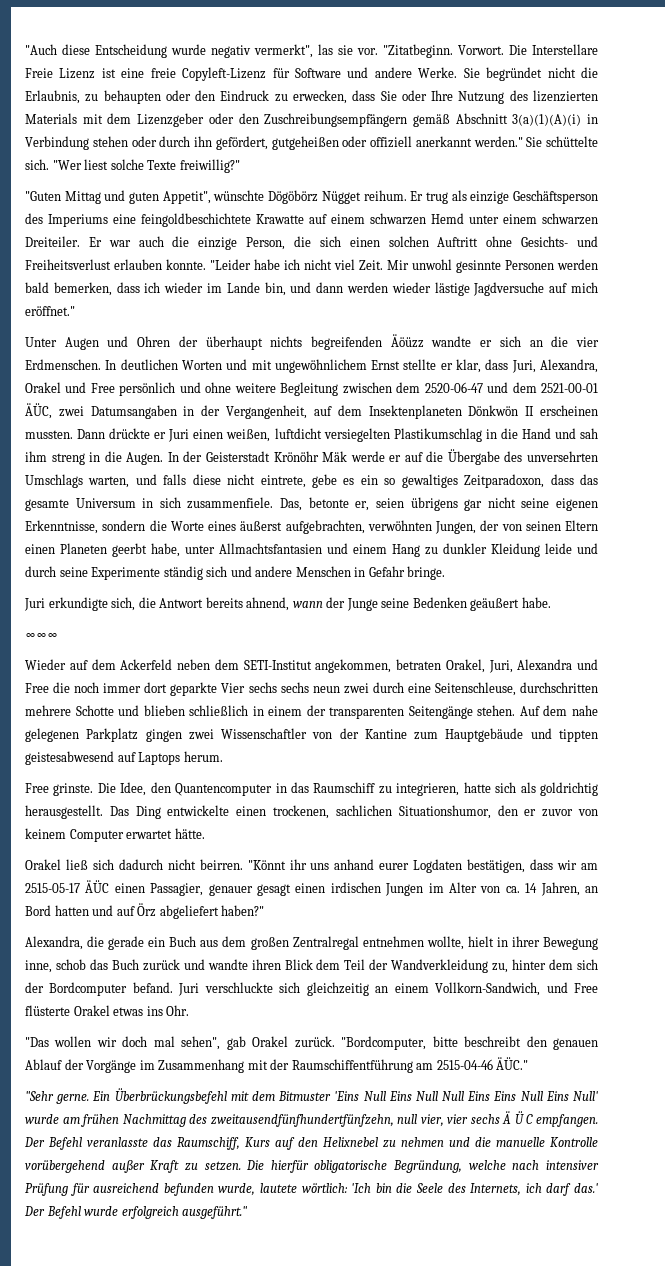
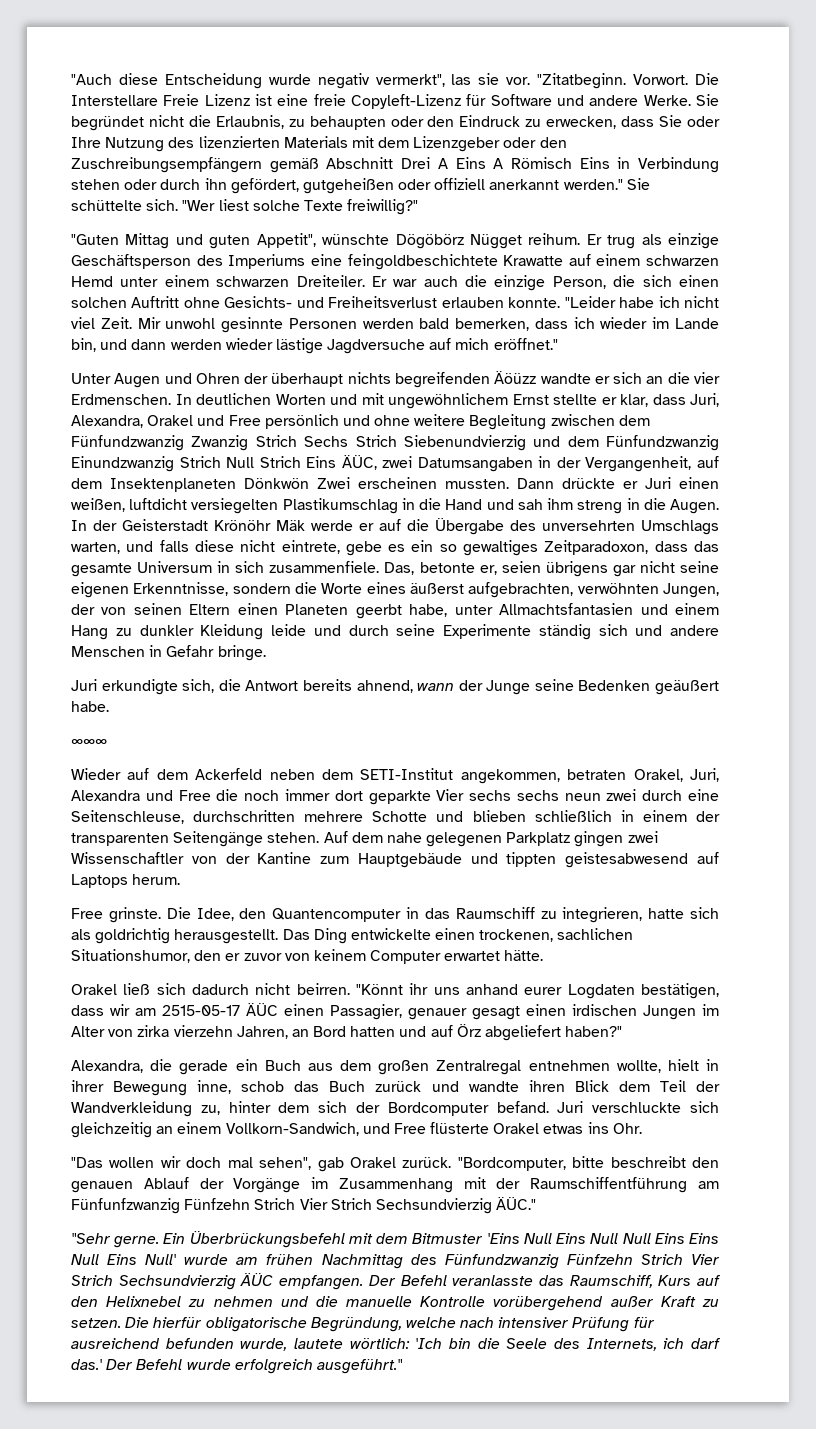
- Sie begründet nicht die Erlaubnis, zu behaupten oder den Eindruck zu erwecken, dass Sie oder Ihre Nutzung des lizenzierten Materials mit dem Lizenzgeber oder den Zuschreibungsempfängern gemäß Abschnitt 3(a)(1)(A)(i) in Verbindung stehen oder durch ihn gefördert, gutgeheißen oder offiziell anerkannt werden."
+ Sie begründet nicht die Erlaubnis, zu behaupten oder den Eindruck zu erwecken, dass Sie oder Ihre Nutzung des lizenzierten Materials mit dem Lizenzgeber oder den Zuschreibungsempfängern gemäß Abschnitt Drei A Eins A Römisch Eins in Verbindung stehen oder durch ihn gefördert, gutgeheißen oder offiziell anerkannt werden."
- In deutlichen Worten und mit ungewöhnlichem Ernst stellte er klar, dass Juri, Alexandra, Orakel und Free persönlich und ohne weitere Begleitung zwischen dem 2520-06-47 und dem 2521-00-01 ÄÜC, zwei Datumsangaben in der Vergangenheit, auf dem Insektenplaneten Dönkwön II erscheinen mussten.
+ In deutlichen Worten und mit ungewöhnlichem Ernst stellte er klar, dass Juri, Alexandra, Orakel und Free persönlich und ohne weitere Begleitung zwischen dem Fünfundzwanzig Zwanzig Strich Sechs Strich Siebenundvierzig und dem Fünfundzwanzig Einundzwanzig Strich Null Strich Eins ÄÜC, zwei Datumsangaben in der Vergangenheit, auf dem Insektenplaneten Dönkwön Zwei erscheinen mussten.
- "Könnt ihr uns anhand eurer Logdaten bestätigen, dass wir am 2515-05-17 ÄÜC einen Passagier, genauer gesagt einen irdischen Jungen im Alter von ca. 14 Jahren, an Bord hatten und auf Örz abgeliefert haben?"
+ "Könnt ihr uns anhand eurer Logdaten bestätigen, dass wir am 2515-05-17 ÄÜC einen Passagier, genauer gesagt einen irdischen Jungen im Alter von zirka vierzehn Jahren, an Bord hatten und auf Örz abgeliefert haben?"
- "Bordcomputer, bitte beschreibt den genauen Ablauf der Vorgänge im Zusammenhang mit der Raumschiffentführung am 2515-04-46 ÄÜC."
+ "Bordcomputer, bitte beschreibt den genauen Ablauf der Vorgänge im Zusammenhang mit der Raumschiffentführung am Fünfunfzwanzig Fünfzehn Strich Vier Strich Sechsundvierzig ÄÜC."
- Ein Überbrückungsbefehl mit dem Bitmuster 'Eins Null Eins Null Null Eins Eins Null Eins Null' wurde am frühen Nachmittag des zweitausendfünfhundertfünfzehn, null vier, vier sechs Ä Ü C empfangen.
+ Ein Überbrückungsbefehl mit dem Bitmuster 'Eins Null Eins Null Null Eins Eins Null Eins Null' wurde am frühen Nachmittag des Fünfundzwanzig Fünfzehn Strich Vier Strich Sechsundvierzig ÄÜC empfangen.

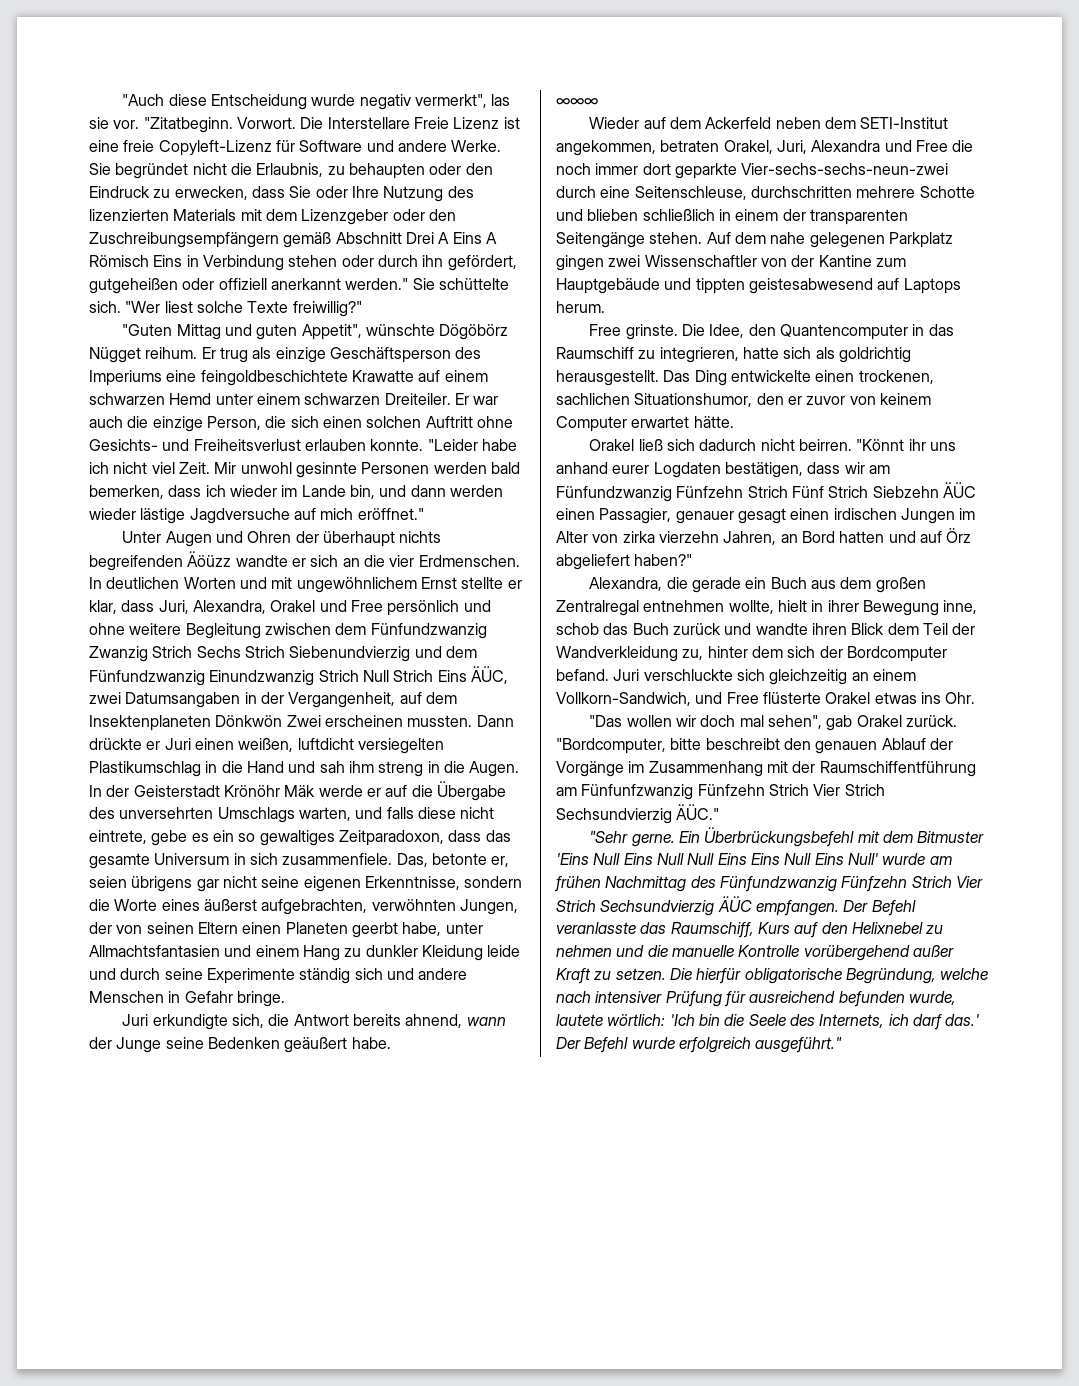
- Wieder auf dem Ackerfeld neben dem SETI-Institut angekommen, betraten Orakel, Juri, Alexandra und Free die noch immer dort geparkte Vier sechs sechs neun zwei durch eine Seitenschleuse, durchschritten mehrere Schotte und blieben schließlich in einem der transparenten Seitengänge stehen.
+ Wieder auf dem Ackerfeld neben dem SETI-Institut angekommen, betraten Orakel, Juri, Alexandra und Free die noch immer dort geparkte Vier-sechs-sechs-neun-zwei durch eine Seitenschleuse, durchschritten mehrere Schotte und blieben schließlich in einem der transparenten Seitengänge stehen.
- "Könnt ihr uns anhand eurer Logdaten bestätigen, dass wir am 2515-05-17 ÄÜC einen Passagier, genauer gesagt einen irdischen Jungen im Alter von zirka vierzehn Jahren, an Bord hatten und auf Örz abgeliefert haben?"
+ "Könnt ihr uns anhand eurer Logdaten bestätigen, dass wir am Fünfundzwanzig Fünfzehn Strich Fünf Strich Siebzehn ÄÜC einen Passagier, genauer gesagt einen irdischen Jungen im Alter von zirka vierzehn Jahren, an Bord hatten und auf Örz abgeliefert haben?"

